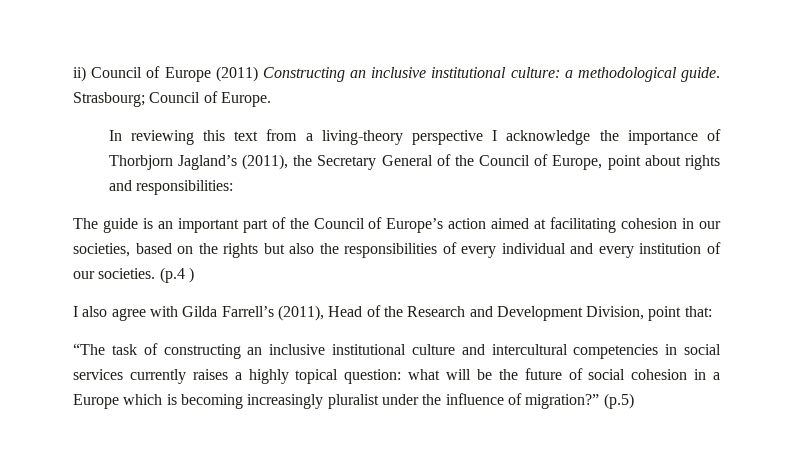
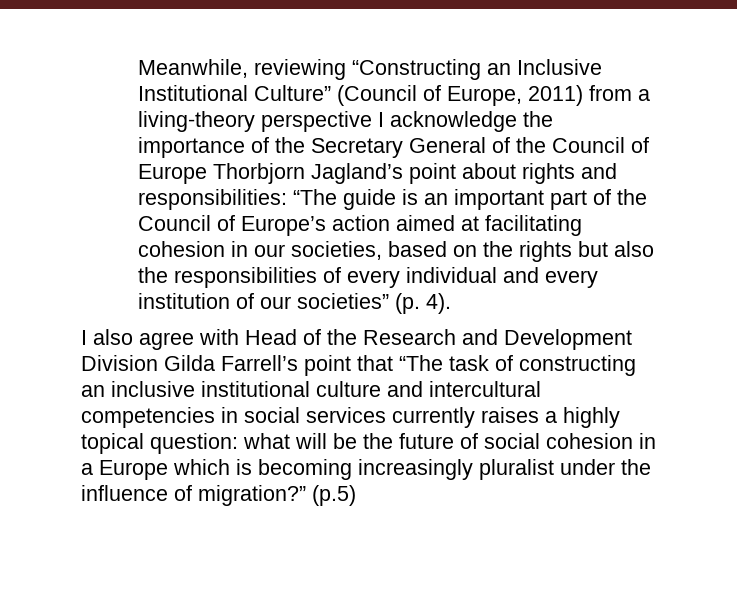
- ii) Council of Europe (2011) Constructing an inclusive institutional culture: a methodological guide. Strasbourg; Council of Europe.
- In reviewing this text from a living-theory perspective I acknowledge the importance of Thorbjorn Jagland’s (2011), the Secretary General of the Council of Europe, point about rights and responsibilities:
- The guide is an important part of the Council of Europe’s action aimed at facilitating cohesion in our societies, based on the rights but also the responsibilities of every individual and every institution of our societies. (p.4 )
+ Meanwhile, reviewing “Constructing an Inclusive Institutional Culture” (Council of Europe, 2011) from a living-theory perspective I acknowledge the importance of the Secretary General of the Council of Europe Thorbjorn Jagland’s point about rights and responsibilities: “The guide is an important part of the Council of Europe’s action aimed at facilitating cohesion in our societies, based on the rights but also the responsibilities of every individual and every institution of our societies” (p. 4).
- I also agree with Gilda Farrell’s (2011), Head of the Research and Development Division, point that:
- “The task of constructing an inclusive institutional culture and intercultural competencies in social services currently raises a highly topical question: what will be the future of social cohesion in a Europe which is becoming increasingly pluralist under the influence of migration?”
+ I also agree with Head of the Research and Development Division Gilda Farrell’s point that “The task of constructing an inclusive institutional culture and intercultural competencies in social services currently raises a highly topical question: what will be the future of social cohesion in a Europe which is becoming increasingly pluralist under the influence of migration?”

